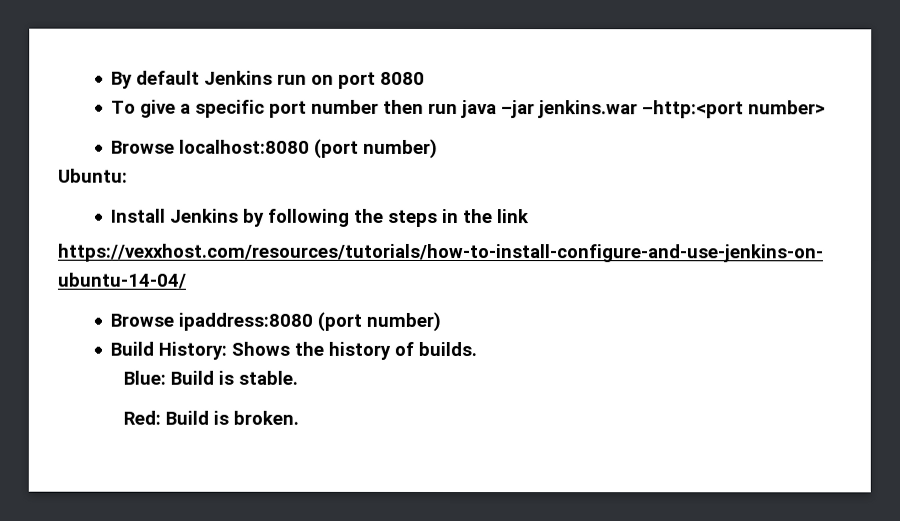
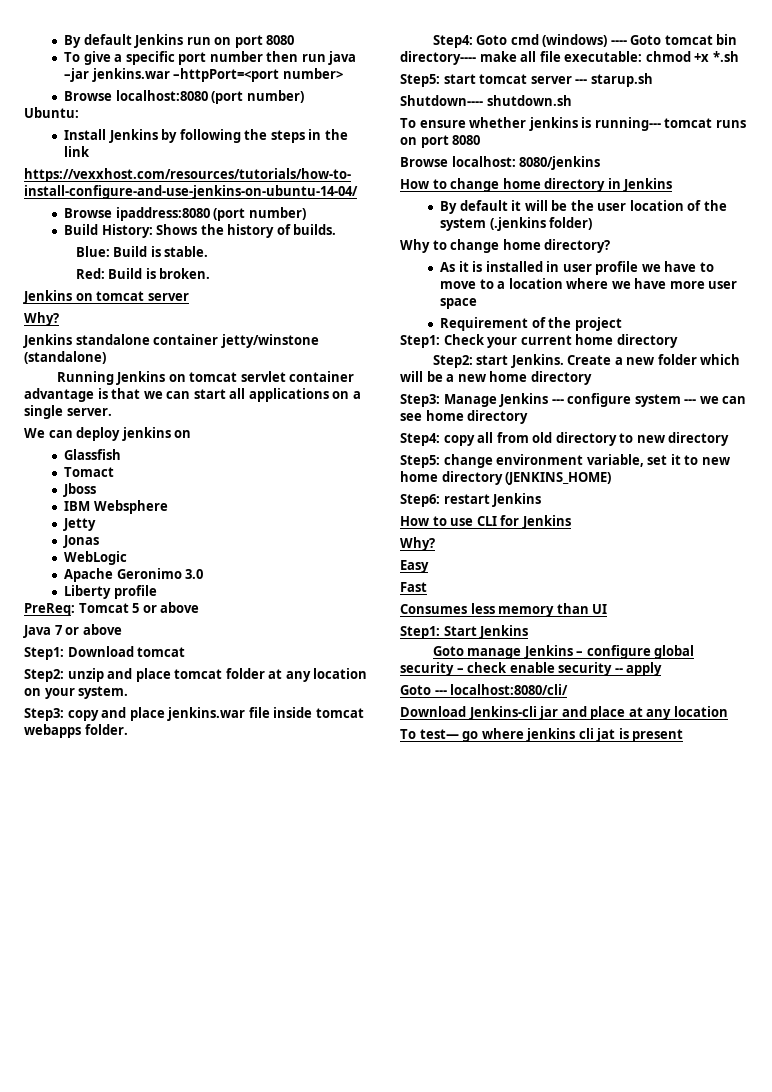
- To give a specific port number then run java –jar jenkins.war –http:<port number>
+ To give a specific port number then run java –jar jenkins.war –httpPort=<port number>
+ Jenkins on tomcat server
+ Why?
+ Jenkins standalone container jetty/winstone (standalone)
+ Running Jenkins on tomcat servlet container advantage is that we can start all applications on a single server.
+ We can deploy jenkins on
+ Glassfish
+ Tomact
+ Jboss
+ IBM Websphere
+ Jetty
+ Jonas
+ WebLogic
+ Apache Geronimo 3.0
+ Liberty profile
+ PreReq: Tomcat 5 or above
+ Java 7 or above
+ Step1: Download tomcat
+ Step2: unzip and place tomcat folder at any location on your system.
+ Step3: copy and place jenkins.war file inside tomcat webapps folder.
+ Step4: Goto cmd (windows) ---- Goto tomcat bin directory---- make all file executable: chmod +x *.sh
+ Step5: start tomcat server --- starup.sh
+ Shutdown---- shutdown.sh
+ To ensure whether jenkins is running--- tomcat runs on port 8080
+ Browse localhost: 8080/jenkins
+ How to change home directory in Jenkins
+ By default it will be the user location of the system (.jenkins folder)
+ Why to change home directory?
+ As it is installed in user profile we have to move to a location where we have more user space
+ Requirement of the project
+ Step1: Check your current home directory
+ Step2: start Jenkins. Create a new folder which will be a new home directory
+ Step3: Manage Jenkins --- configure system --- we can see home directory
+ Step4: copy all from old directory to new directory
+ Step5: change environment variable, set it to new home directory (JENKINS_HOME)
+ Step6: restart Jenkins
+ How to use CLI for Jenkins
+ Why?
+ Easy
+ Fast
+ Consumes less memory than UI
+ Step1: Start Jenkins
+ Goto manage Jenkins – configure global security – check enable security -- apply
+ Goto --- localhost:8080/cli/
+ Download Jenkins-cli jar and place at any location
+ To test— go where jenkins cli jat is present

